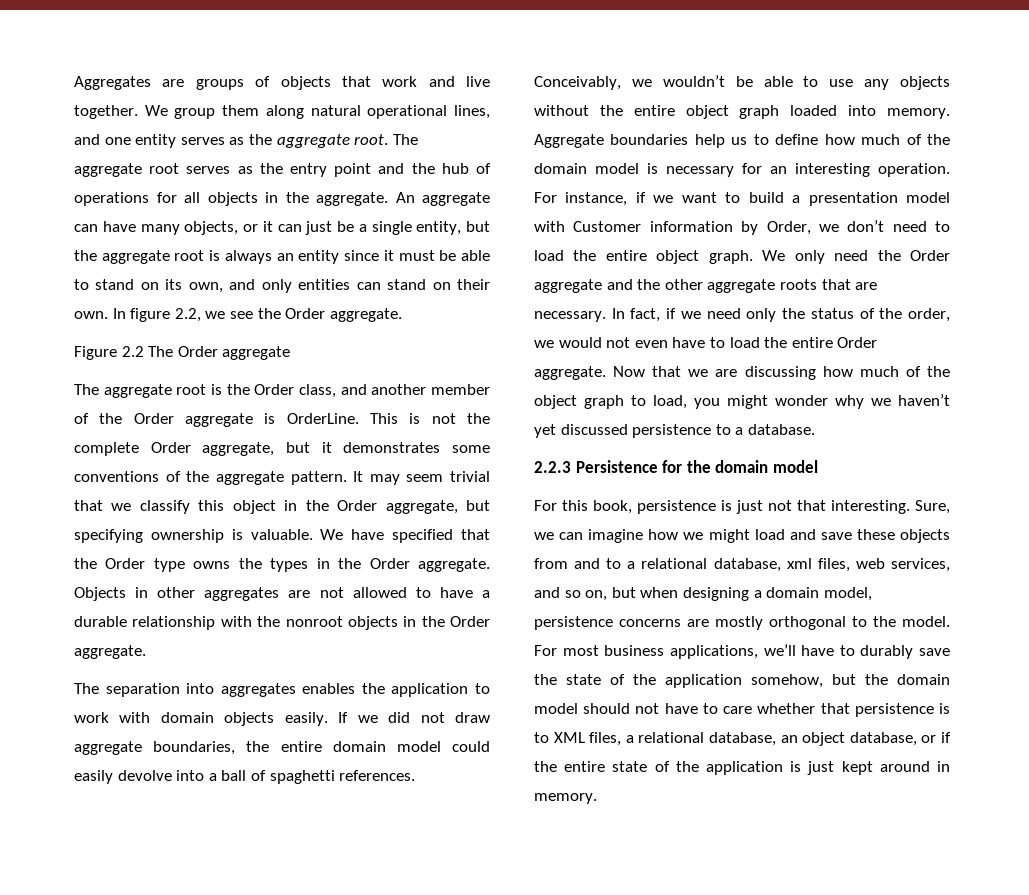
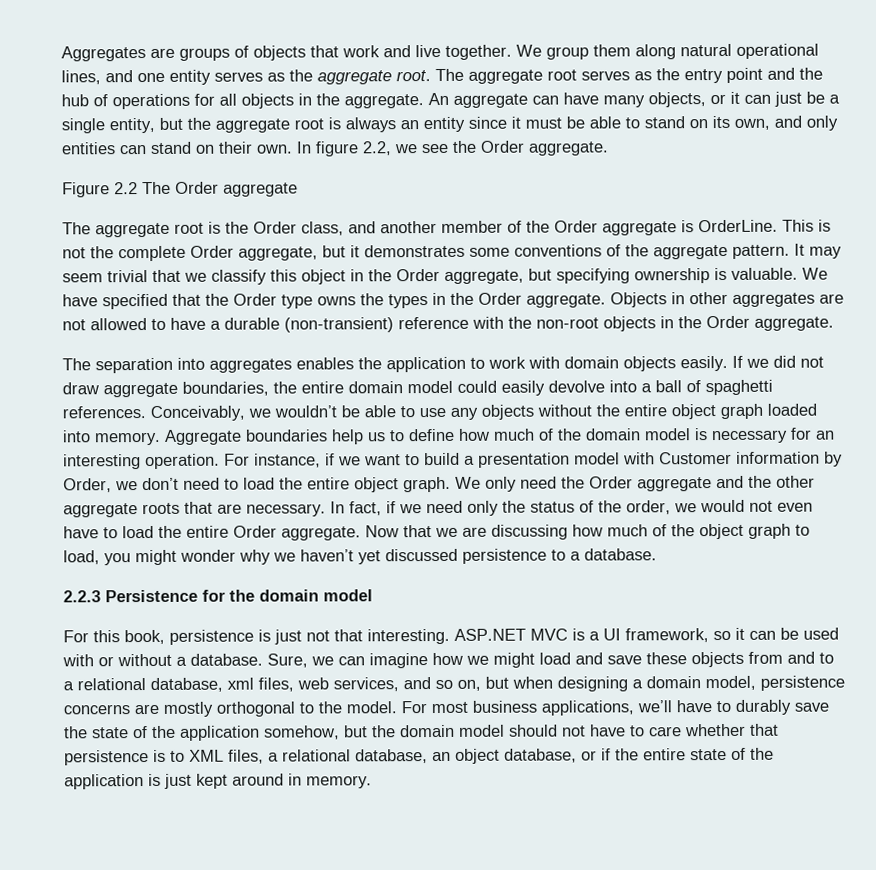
- Objects in other aggregates are not allowed to have a durable relationship with the nonroot objects in the Order aggregate.
+ Objects in other aggregates are not allowed to have a durable (non-transient) reference with the non-root objects in the Order aggregate.
+ ASP.NET MVC is a UI framework, so it can be used with or without a database.

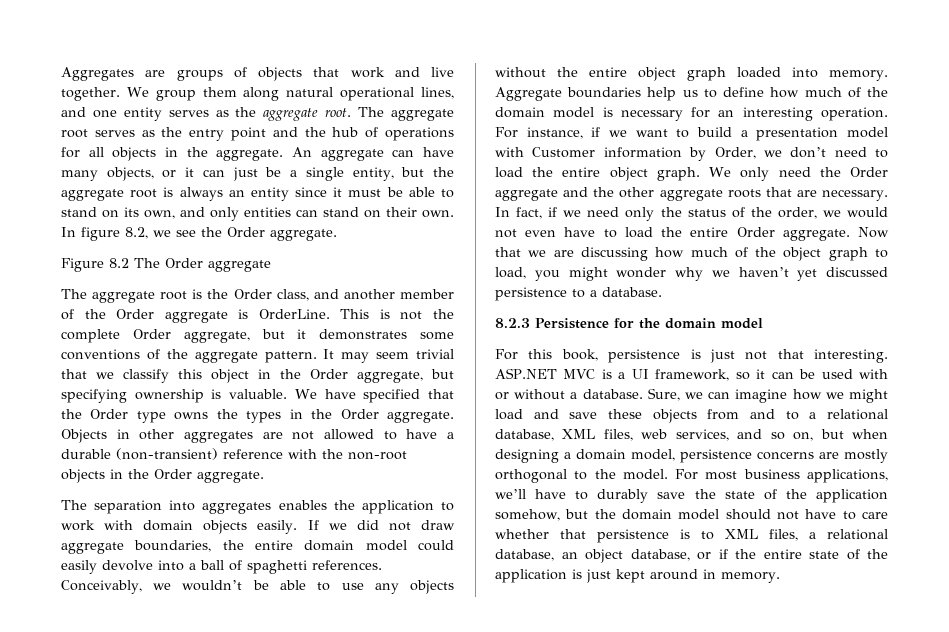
- In figure 2.2, we see the Order aggregate.
+ In figure 8.2, we see the Order aggregate.
- Figure 2.2 The Order aggregate
+ Figure 8.2 The Order aggregate
- 2.2.3 Persistence for the domain model
+ 8.2.3 Persistence for the domain model
- Sure, we can imagine how we might load and save these objects from and to a relational database, xml files, web services, and so on, but when designing a domain model, persistence concerns are mostly orthogonal to the model.
+ Sure, we can imagine how we might load and save these objects from and to a relational database, XML files, web services, and so on, but when designing a domain model, persistence concerns are mostly orthogonal to the model.

